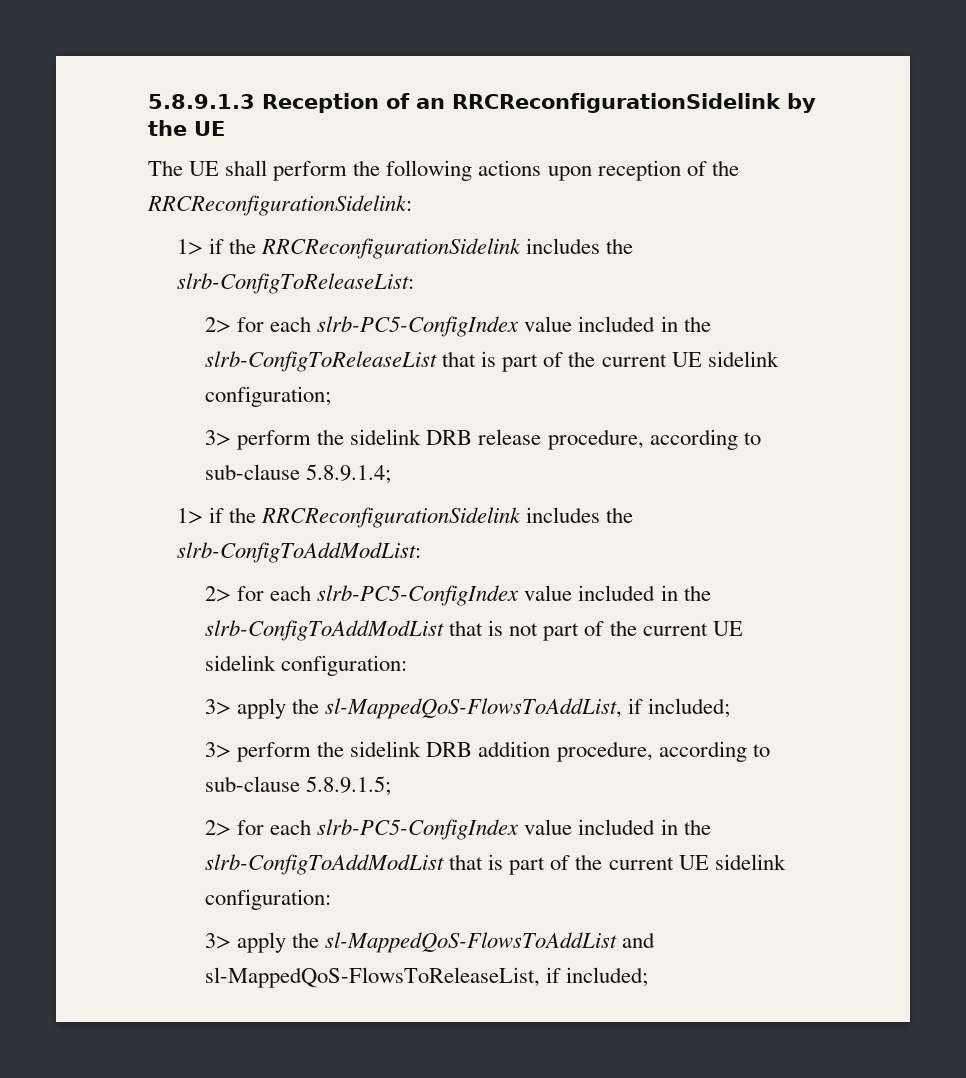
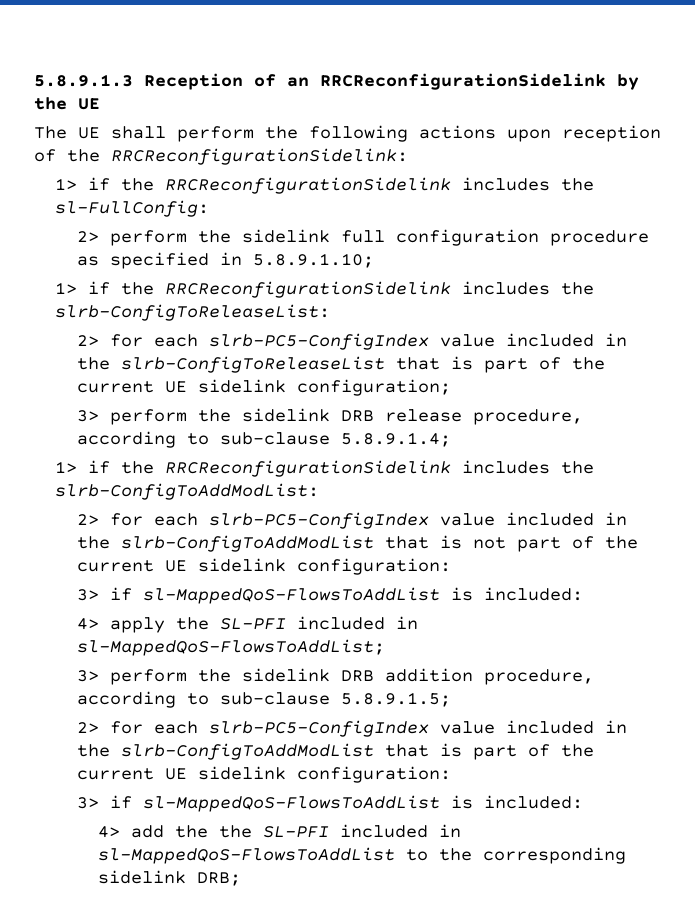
+ 1> if the RRCReconfigurationSidelink includes the sl-FullConfig:
+ 2> perform the sidelink full configuration procedure as specified in 5.8.9.1.10;
  2> for each slrb-PC5-ConfigIndex value included in the slrb-ConfigToAddModList that is not part of the current UE sidelink configuration:
- 3> apply the sl-MappedQoS-FlowsToAddList, if included;
+ 3> if sl-MappedQoS-FlowsToAddList is included:
+ 4> apply the SL-PFI included in sl-MappedQoS-FlowsToAddList;
  2> for each slrb-PC5-ConfigIndex value included in the slrb-ConfigToAddModList that is part of the current UE sidelink configuration:
- 3> apply the sl-MappedQoS-FlowsToAddList and sl-MappedQoS-FlowsToReleaseList, if included;
+ 3> if sl-MappedQoS-FlowsToAddList is included:
+ 4> add the the SL-PFI included in sl-MappedQoS-FlowsToAddList to the corresponding sidelink DRB;

